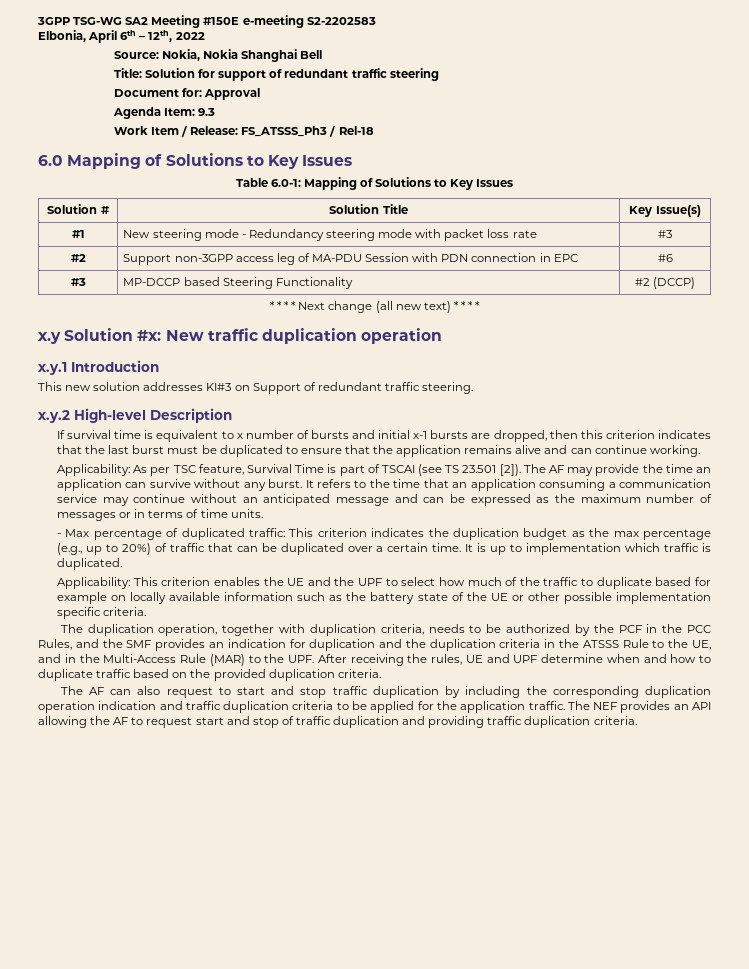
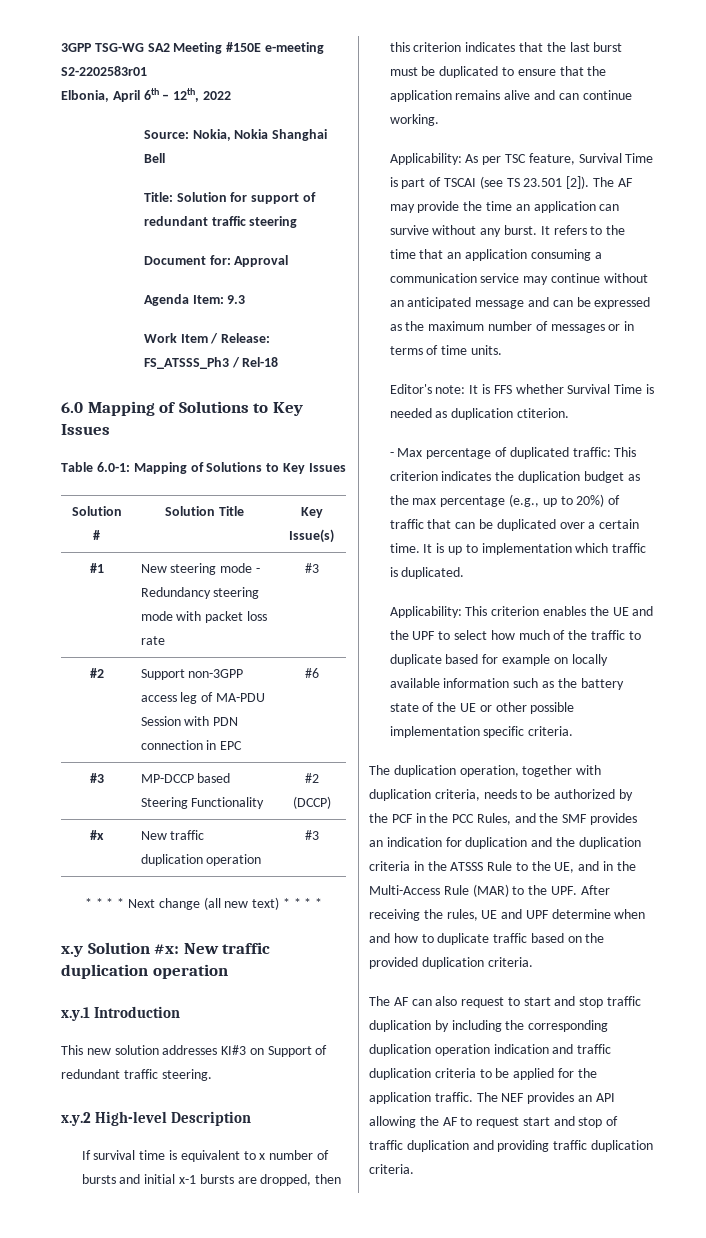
- 3GPP TSG-WG SA2 Meeting #150E e-meeting S2-2202583
+ 3GPP TSG-WG SA2 Meeting #150E e-meeting S2-2202583r01
+ #x | New traffic duplication operation | #3
+ Editor's note: It is FFS whether Survival Time is needed as duplication ctiterion.

